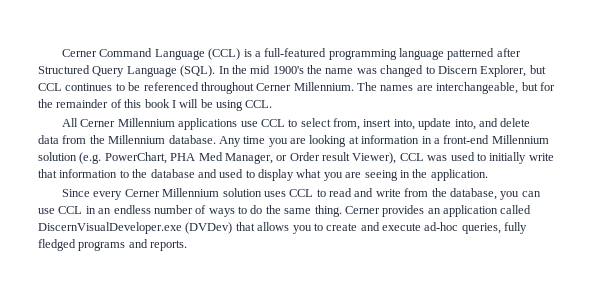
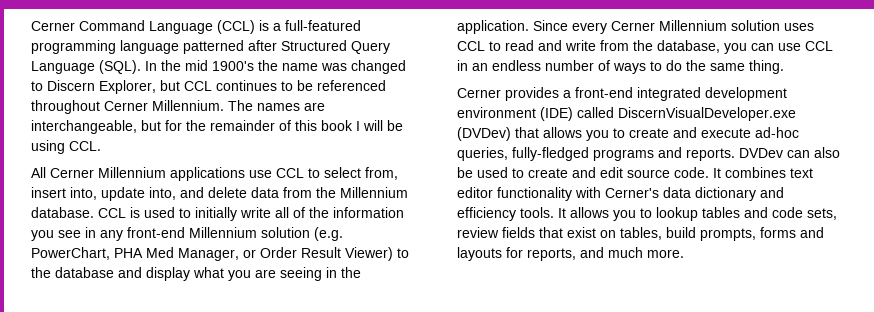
- Any time you are looking at information in a front-end Millennium solution (e.g. PowerChart, PHA Med Manager, or Order result Viewer), CCL was used to initially write that information to the database and used to display what you are seeing in the application.
- Since every Cerner Millennium solution uses CCL to read and write from the database, you can use CCL in an endless number of ways to do the same thing. Cerner provides an application called DiscernVisualDeveloper.exe (DVDev) that allows you to create and execute ad-hoc queries, fully fledged programs and reports.
+ CCL is used to initially write all of the information you see in any front-end Millennium solution (e.g. PowerChart, PHA Med Manager, or Order Result Viewer) to the database and display what you are seeing in the application. Since every Cerner Millennium solution uses CCL to read and write from the database, you can use CCL in an endless number of ways to do the same thing.
+ Cerner provides a front-end integrated development environment (IDE) called DiscernVisualDeveloper.exe (DVDev) that allows you to create and execute ad-hoc queries, fully-fledged programs and reports.
+ DVDev can also be used to create and edit source code. It combines text editor functionality with Cerner's data dictionary and efficiency tools. It allows you to lookup tables and code sets, review fields that exist on tables, build prompts, forms and layouts for reports, and much more.

